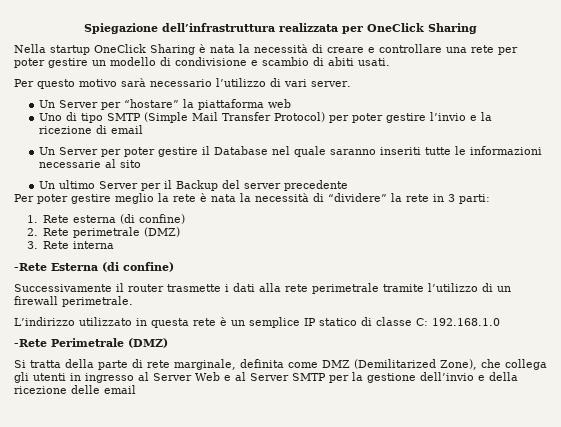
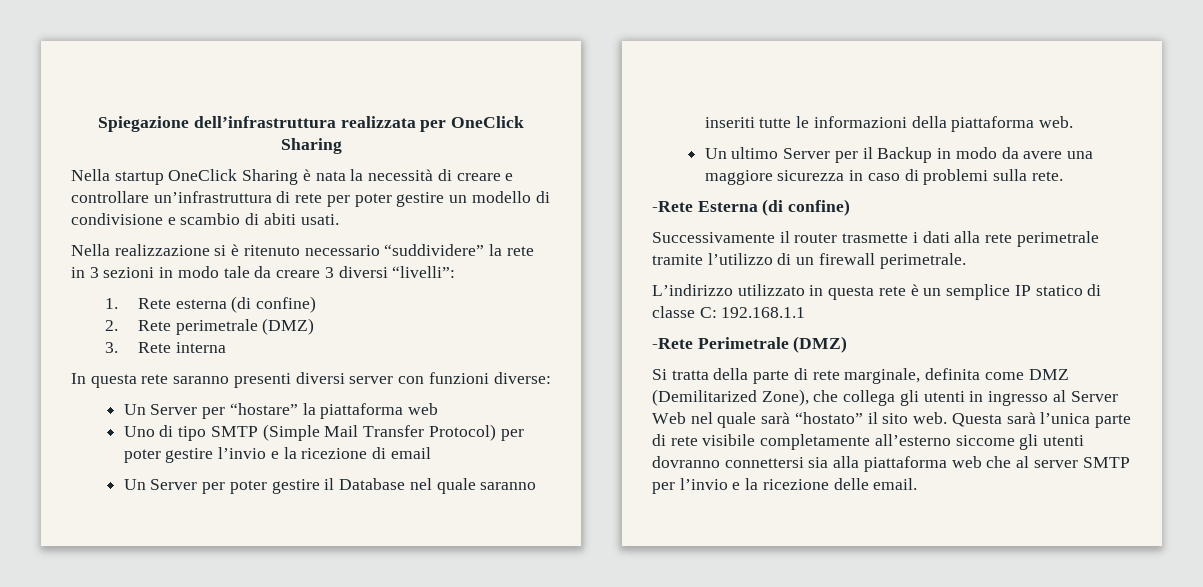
- Nella startup OneClick Sharing è nata la necessità di creare e controllare una rete per poter gestire un modello di condivisione e scambio di abiti usati.
+ Nella startup OneClick Sharing è nata la necessità di creare e controllare un’infrastruttura di rete per poter gestire un modello di condivisione e scambio di abiti usati.
- Per questo motivo sarà necessario l’utilizzo di vari server.
+ Nella realizzazione si è ritenuto necessario “suddividere” la rete in 3 sezioni in modo tale da creare 3 diversi “livelli”:
+ 1. Rete esterna (di confine)
+ 2. Rete perimetrale (DMZ)
+ 3. Rete interna
+ In questa rete saranno presenti diversi server con funzioni diverse:
- Un Server per poter gestire il Database nel quale saranno inseriti tutte le informazioni necessarie al sito
+ Un Server per poter gestire il Database nel quale saranno inseriti tutte le informazioni della piattaforma web.
- Un ultimo Server per il Backup del server precedente
- Per poter gestire meglio la rete è nata la necessità di “dividere” la rete in 3 parti:
- 1. Rete esterna (di confine)
- 2. Rete perimetrale (DMZ)
- 3. Rete interna
+ Un ultimo Server per il Backup in modo da avere una maggiore sicurezza in caso di problemi sulla rete.
- L’indirizzo utilizzato in questa rete è un semplice IP statico di classe C: 192.168.1.0
+ L’indirizzo utilizzato in questa rete è un semplice IP statico di classe C: 192.168.1.1
- Si tratta della parte di rete marginale, definita come DMZ (Demilitarized Zone), che collega gli utenti in ingresso al Server Web e al Server SMTP per la gestione dell’invio e della ricezione delle email
+ Si tratta della parte di rete marginale, definita come DMZ (Demilitarized Zone), che collega gli utenti in ingresso al Server Web nel quale sarà “hostato” il sito web. Questa sarà l’unica parte di rete visibile completamente all’esterno siccome gli utenti dovranno connettersi sia alla piattaforma web che al server SMTP per l’invio e la ricezione delle email.

